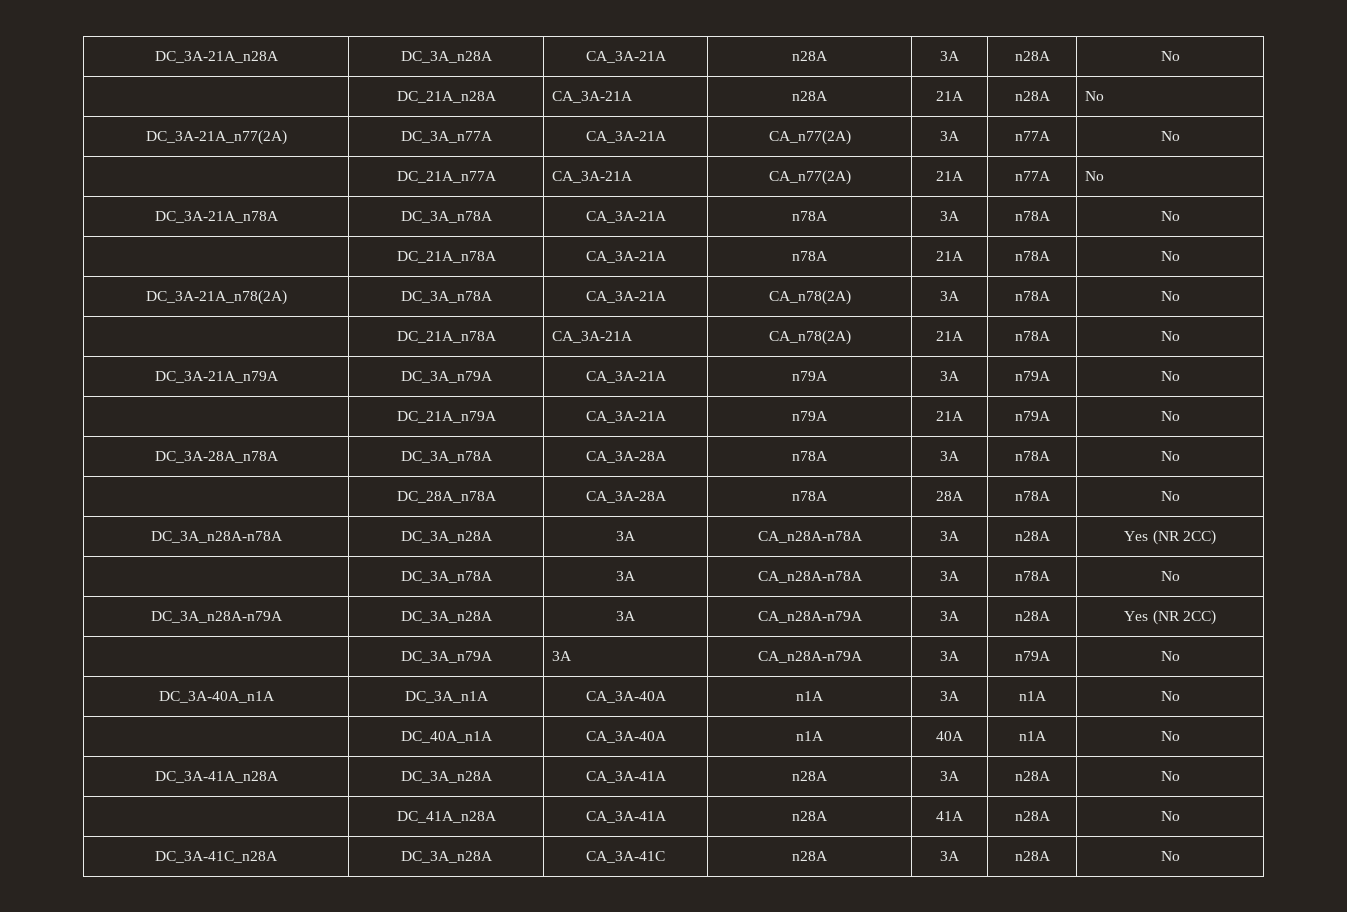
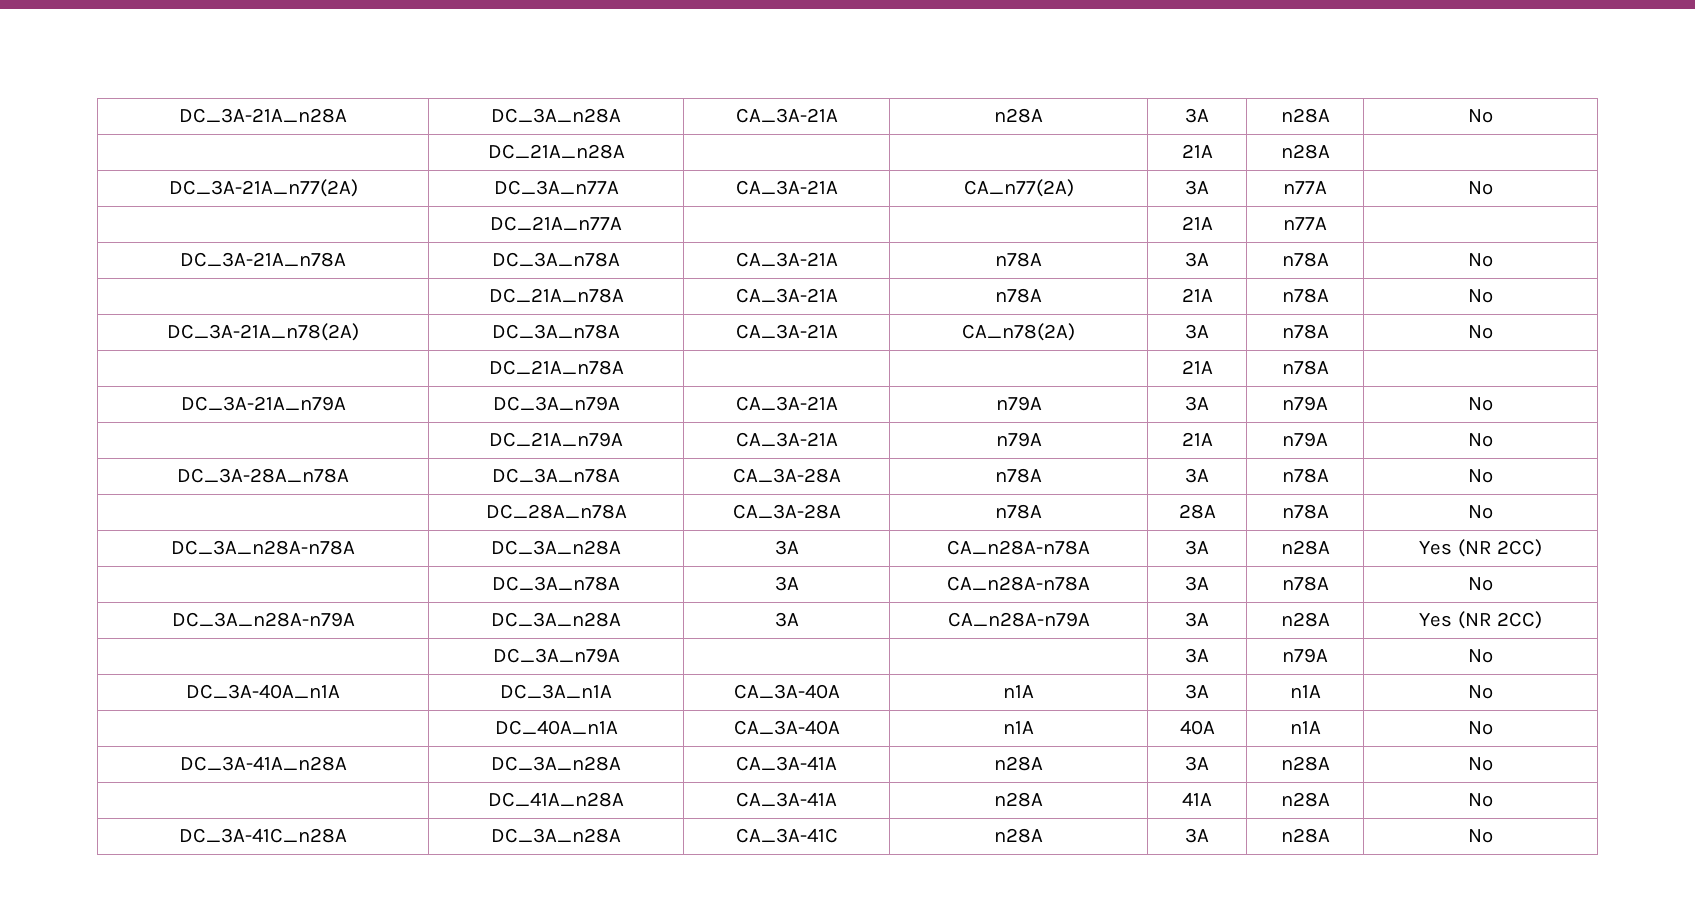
- | DC_21A_n28A | CA_3A-21A | n28A | 21A | n28A | No
+ | DC_21A_n28A | | | 21A | n28A |
- | DC_21A_n77A | CA_3A-21A | CA_n77(2A) | 21A | n77A | No
+ | DC_21A_n77A | | | 21A | n77A |
- | DC_21A_n78A | CA_3A-21A | CA_n78(2A) | 21A | n78A | No
+ | DC_21A_n78A | | | 21A | n78A |
- | DC_3A_n79A | 3A | CA_n28A-n79A | 3A | n79A | No
+ | DC_3A_n79A | | | 3A | n79A | No

